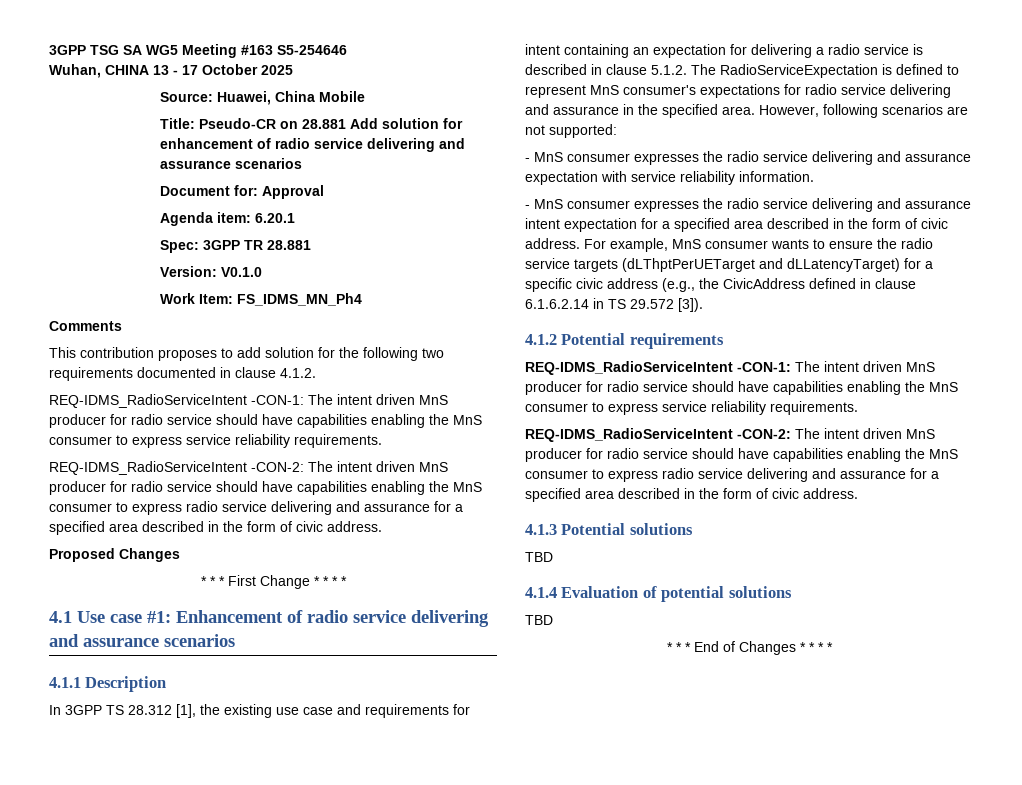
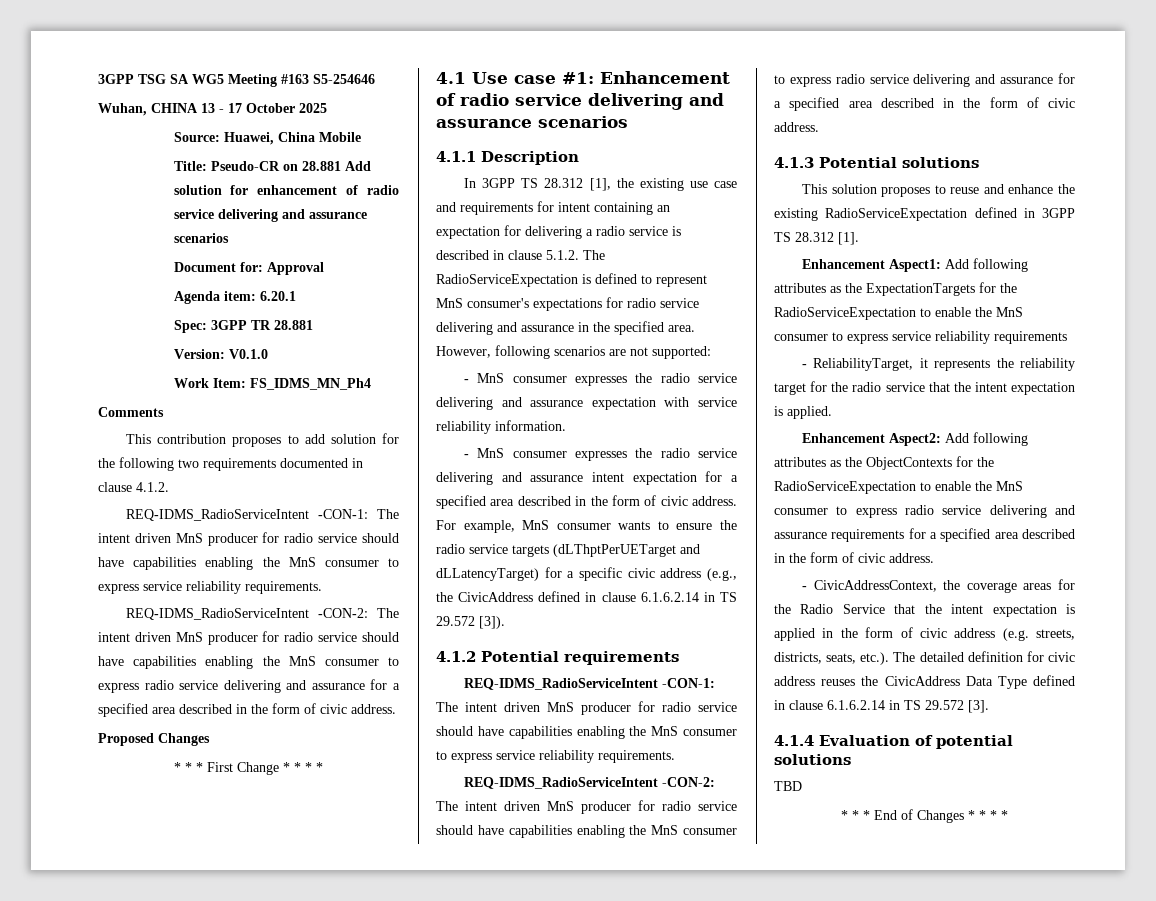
  4.1.3 Potential solutions
- TBD
+ This solution proposes to reuse and enhance the existing RadioServiceExpectation defined in 3GPP TS 28.312 [1].
+ Enhancement Aspect1: Add following attributes as the ExpectationTargets for the RadioServiceExpectation to enable the MnS consumer to express service reliability requirements
+ - ReliabilityTarget, it represents the reliability target for the radio service that the intent expectation is applied.
+ Enhancement Aspect2: Add following attributes as the ObjectContexts for the RadioServiceExpectation to enable the MnS consumer to express radio service delivering and assurance requirements for a specified area described in the form of civic address.
+ - CivicAddressContext, the coverage areas for the Radio Service that the intent expectation is applied in the form of civic address (e.g. streets, districts, seats, etc.). The detailed definition for civic address reuses the CivicAddress Data Type defined in clause 6.1.6.2.14 in TS 29.572 [3].

